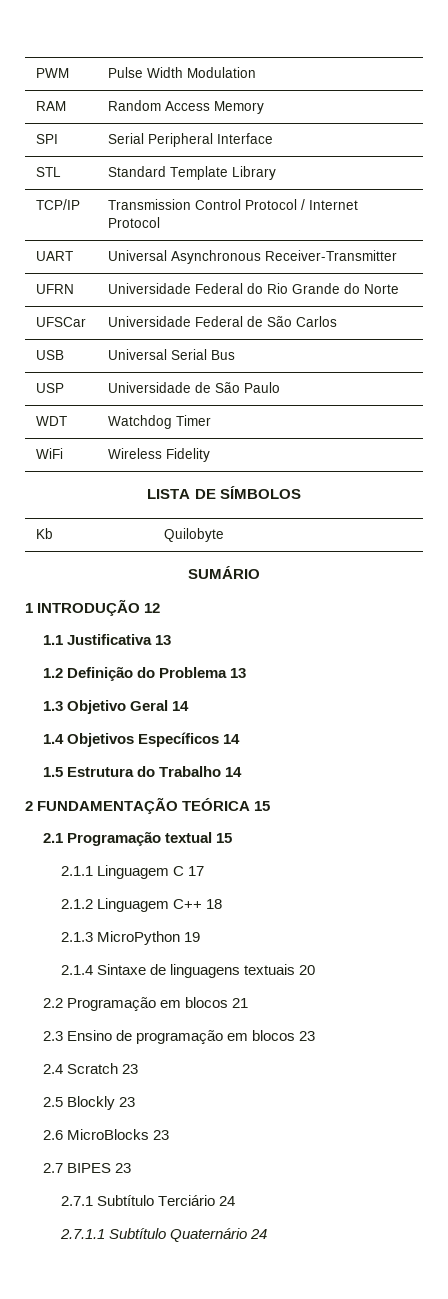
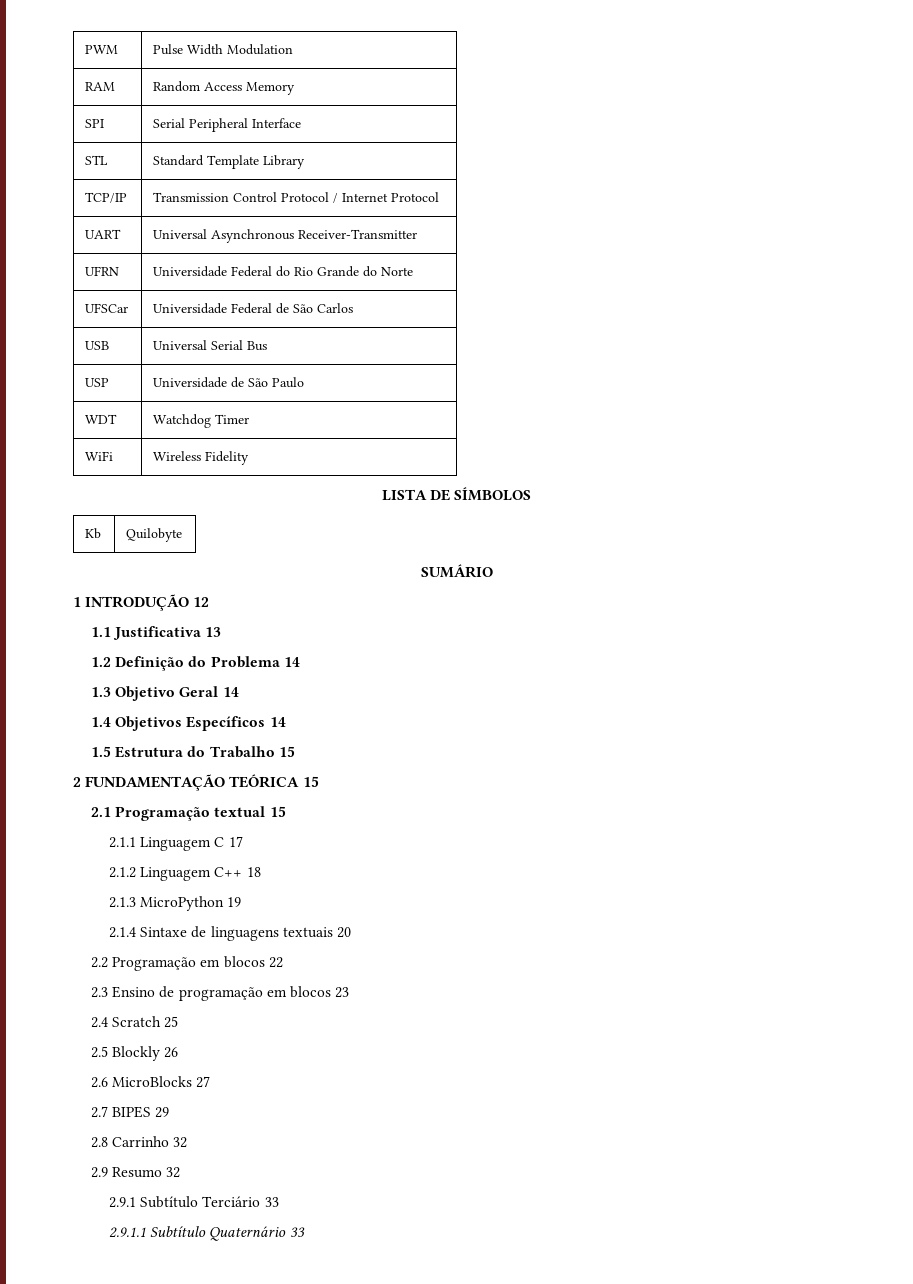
- 1.2 Definição do Problema 13
+ 1.2 Definição do Problema 14
- 1.5 Estrutura do Trabalho 14
+ 1.5 Estrutura do Trabalho 15
- 2.2 Programação em blocos 21
+ 2.2 Programação em blocos 22
- 2.4 Scratch 23
+ 2.4 Scratch 25
- 2.5 Blockly 23
+ 2.5 Blockly 26
- 2.6 MicroBlocks 23
+ 2.6 MicroBlocks 27
- 2.7 BIPES 23
- 2.7.1 Subtítulo Terciário 24
- 2.7.1.1 Subtítulo Quaternário 24
+ 2.7 BIPES 29
+ 2.8 Carrinho 32
+ 2.9 Resumo 32
+ 2.9.1 Subtítulo Terciário 33
+ 2.9.1.1 Subtítulo Quaternário 33

